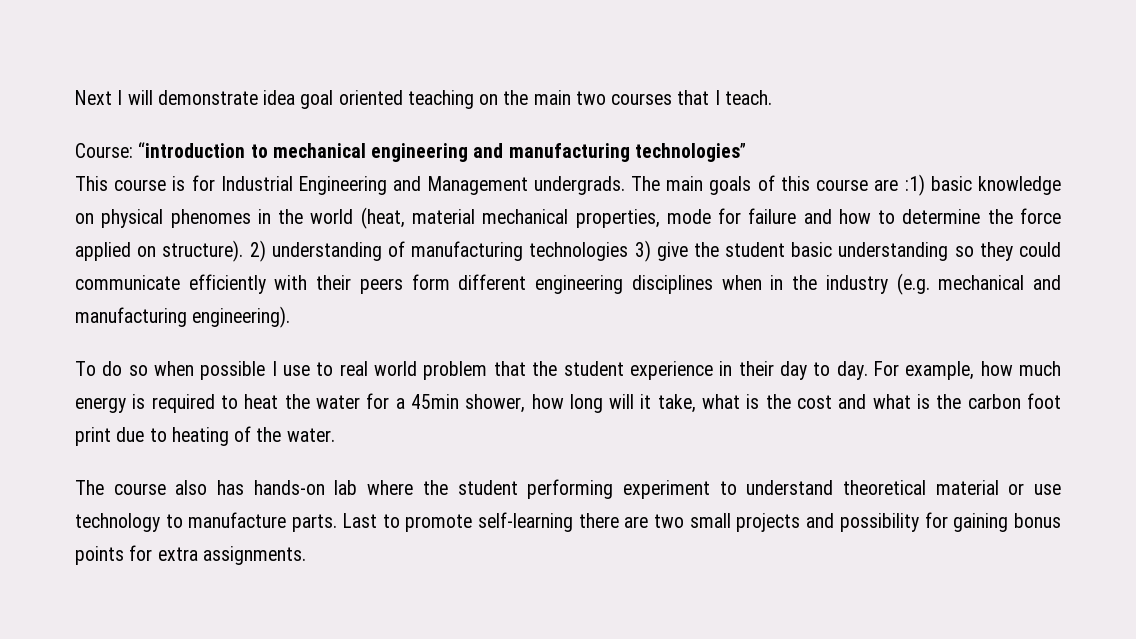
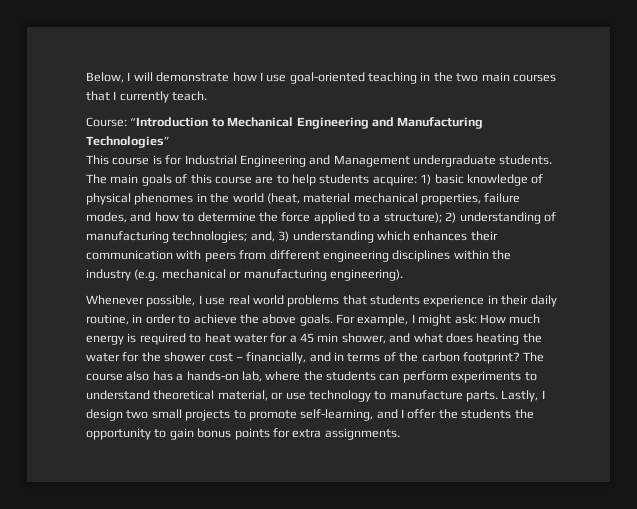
- Next I will demonstrate idea goal oriented teaching on the main two courses that I teach.
+ Below, I will demonstrate how I use goal-oriented teaching in the two main courses that I currently teach.
- Course: “introduction to mechanical engineering and manufacturing technologies”
+ Course: “Introduction to Mechanical Engineering and Manufacturing Technologies”
- This course is for Industrial Engineering and Management undergrads.
+ This course is for Industrial Engineering and Management undergraduate students.
- The main goals of this course are :1) basic knowledge on physical phenomes in the world (heat, material mechanical properties, mode for failure and how to determine the force applied on structure). 2) understanding of manufacturing technologies 3) give the student basic understanding so they could communicate efficiently with their peers form different engineering disciplines when in the industry (e.g. mechanical and manufacturing engineering).
+ The main goals of this course are to help students acquire: 1) basic knowledge of physical phenomes in the world (heat, material mechanical properties, failure modes, and how to determine the force applied to a structure); 2) understanding of manufacturing technologies; and, 3) understanding which enhances their communication with peers from different engineering disciplines within the industry (e.g. mechanical or manufacturing engineering).
- To do so when possible I use to real world problem that the student experience in their day to day. For example, how much energy is required to heat the water for a 45min shower, how long will it take, what is the cost and what is the carbon foot print due to heating of the water.
- The course also has hands-on lab where the student performing experiment to understand theoretical material or use technology to manufacture parts.
+ Whenever possible, I use real world problems that students experience in their daily routine, in order to achieve the above goals. For example, I might ask: How much energy is required to heat water for a 45 min shower, and what does heating the water for the shower cost – financially, and in terms of the carbon footprint? The course also has a hands-on lab, where the students can perform experiments to understand theoretical material, or use technology to manufacture parts.
- Last to promote self-learning there are two small projects and possibility for gaining bonus points for extra assignments.
+ Lastly, I design two small projects to promote self-learning, and I offer the students the opportunity to gain bonus points for extra assignments.

